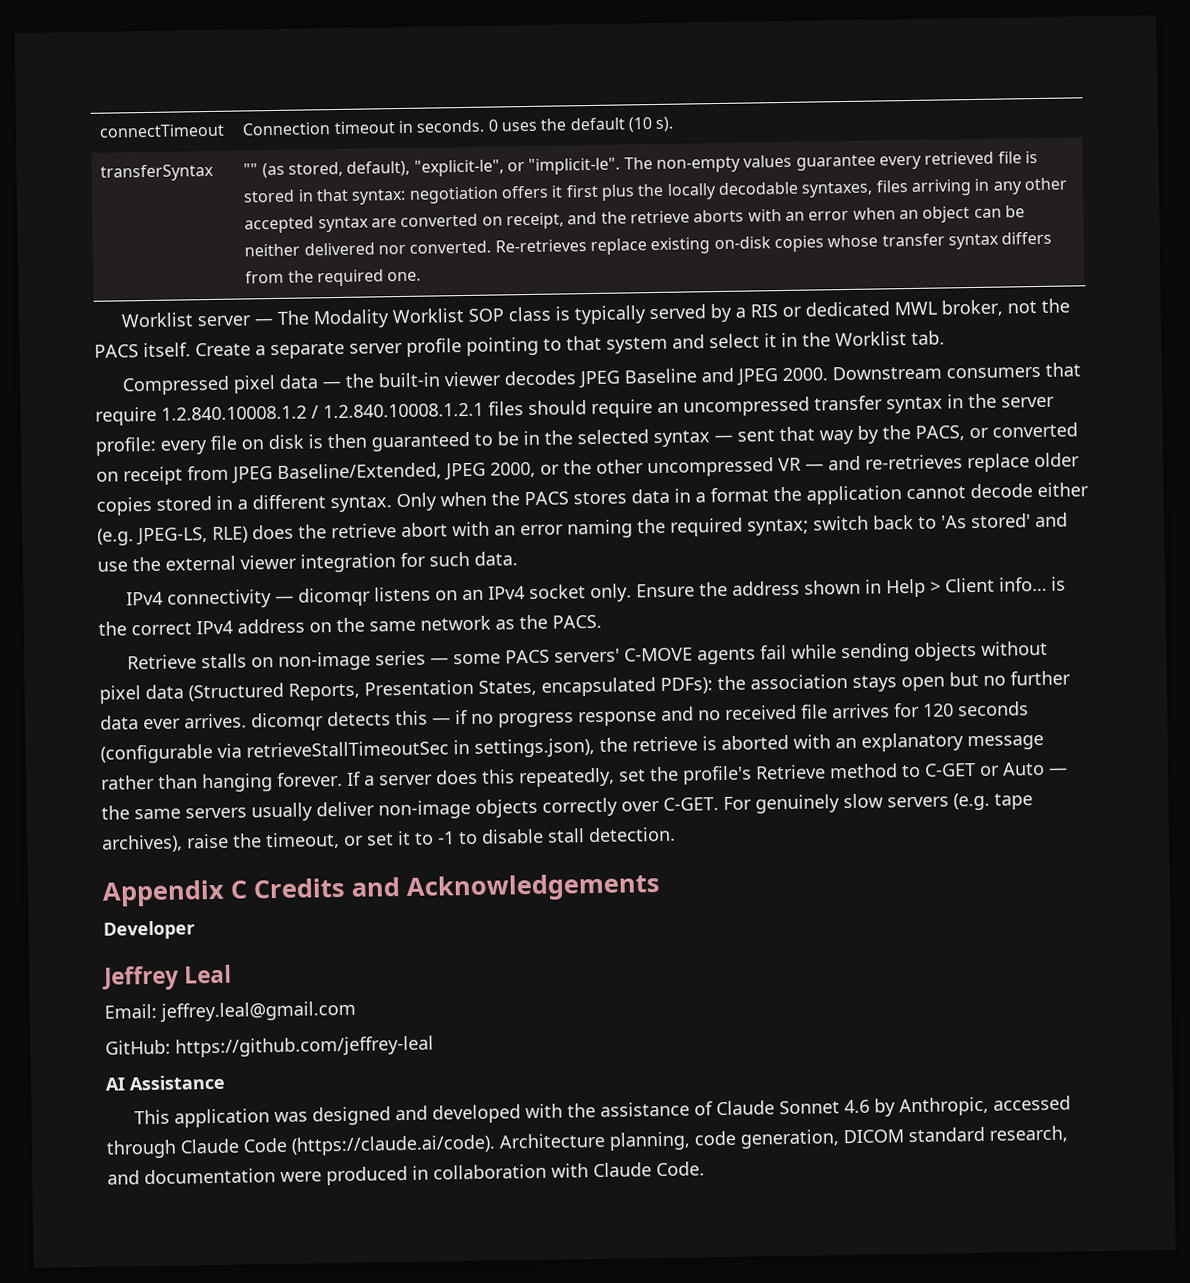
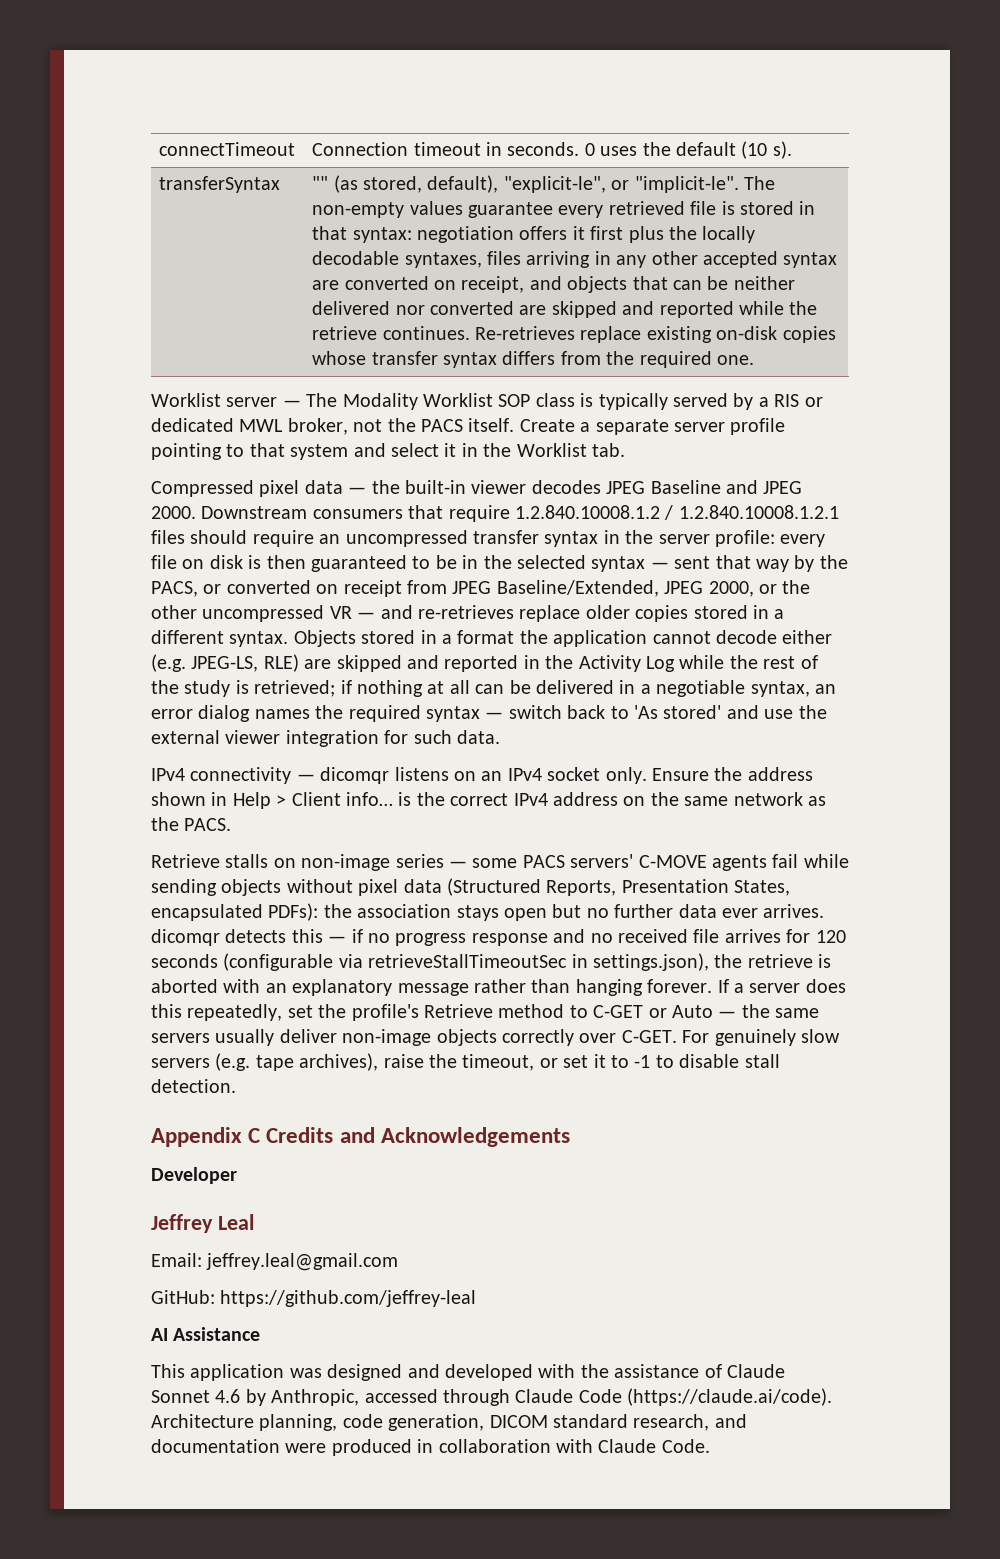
- The non-empty values guarantee every retrieved file is stored in that syntax: negotiation offers it first plus the locally decodable syntaxes, files arriving in any other accepted syntax are converted on receipt, and the retrieve aborts with an error when an object can be neither delivered nor converted.
+ The non-empty values guarantee every retrieved file is stored in that syntax: negotiation offers it first plus the locally decodable syntaxes, files arriving in any other accepted syntax are converted on receipt, and objects that can be neither delivered nor converted are skipped and reported while the retrieve continues.
- Only when the PACS stores data in a format the application cannot decode either (e.g. JPEG-LS, RLE) does the retrieve abort with an error naming the required syntax; switch back to 'As stored' and use the external viewer integration for such data.
+ Objects stored in a format the application cannot decode either (e.g. JPEG-LS, RLE) are skipped and reported in the Activity Log while the rest of the study is retrieved; if nothing at all can be delivered in a negotiable syntax, an error dialog names the required syntax — switch back to 'As stored' and use the external viewer integration for such data.

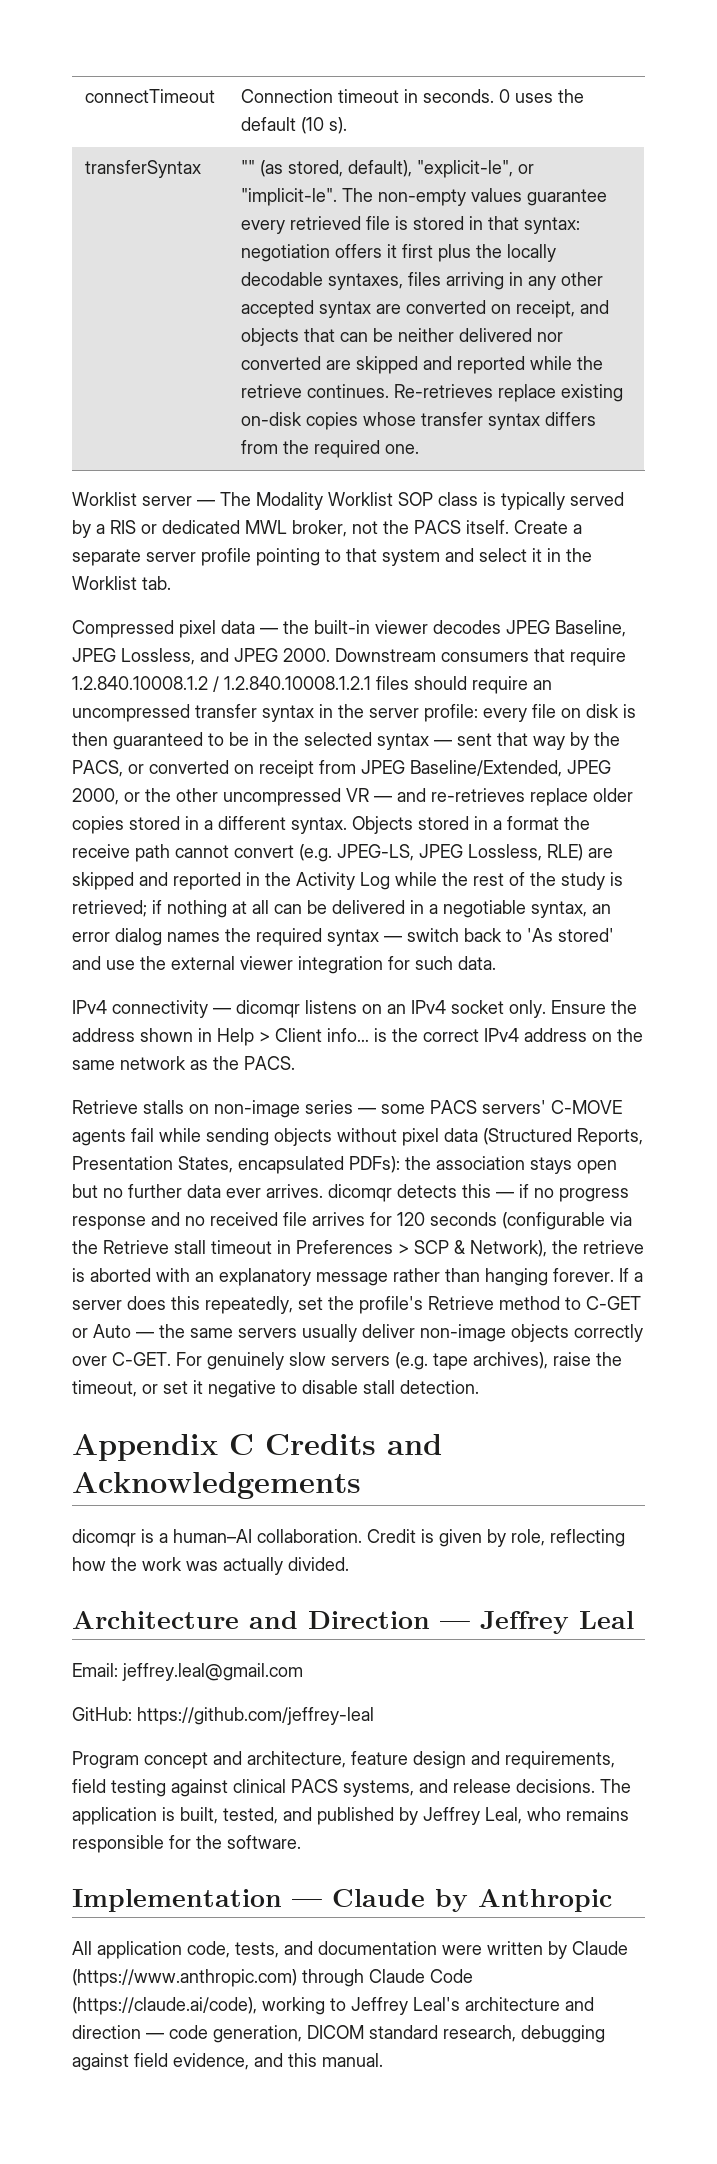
- Compressed pixel data — the built-in viewer decodes JPEG Baseline and JPEG 2000.
+ Compressed pixel data — the built-in viewer decodes JPEG Baseline, JPEG Lossless, and JPEG 2000.
- Objects stored in a format the application cannot decode either (e.g. JPEG-LS, RLE) are skipped and reported in the Activity Log while the rest of the study is retrieved; if nothing at all can be delivered in a negotiable syntax, an error dialog names the required syntax — switch back to 'As stored' and use the external viewer integration for such data.
+ Objects stored in a format the receive path cannot convert (e.g. JPEG-LS, JPEG Lossless, RLE) are skipped and reported in the Activity Log while the rest of the study is retrieved; if nothing at all can be delivered in a negotiable syntax, an error dialog names the required syntax — switch back to 'As stored' and use the external viewer integration for such data.
- the association stays open but no further data ever arrives. dicomqr detects this — if no progress response and no received file arrives for 120 seconds (configurable via retrieveStallTimeoutSec in settings.json), the retrieve is aborted with an explanatory message rather than hanging forever.
+ the association stays open but no further data ever arrives. dicomqr detects this — if no progress response and no received file arrives for 120 seconds (configurable via the Retrieve stall timeout in Preferences > SCP & Network), the retrieve is aborted with an explanatory message rather than hanging forever.
- For genuinely slow servers (e.g. tape archives), raise the timeout, or set it to -1 to disable stall detection.
+ For genuinely slow servers (e.g. tape archives), raise the timeout, or set it negative to disable stall detection.
- Developer
- Jeffrey Leal
+ dicomqr is a human–AI collaboration. Credit is given by role, reflecting how the work was actually divided.
+ Architecture and Direction — Jeffrey Leal
- AI Assistance
- This application was designed and developed with the assistance of Claude Sonnet 4.6 by Anthropic, accessed through Claude Code (https://claude.ai/code). Architecture planning, code generation, DICOM standard research, and documentation were produced in collaboration with Claude Code.
+ Program concept and architecture, feature design and requirements, field testing against clinical PACS systems, and release decisions. The application is built, tested, and published by Jeffrey Leal, who remains responsible for the software.
+ Implementation — Claude by Anthropic
+ All application code, tests, and documentation were written by Claude (https://www.anthropic.com) through Claude Code (https://claude.ai/code), working to Jeffrey Leal's architecture and direction — code generation, DICOM standard research, debugging against field evidence, and this manual.

